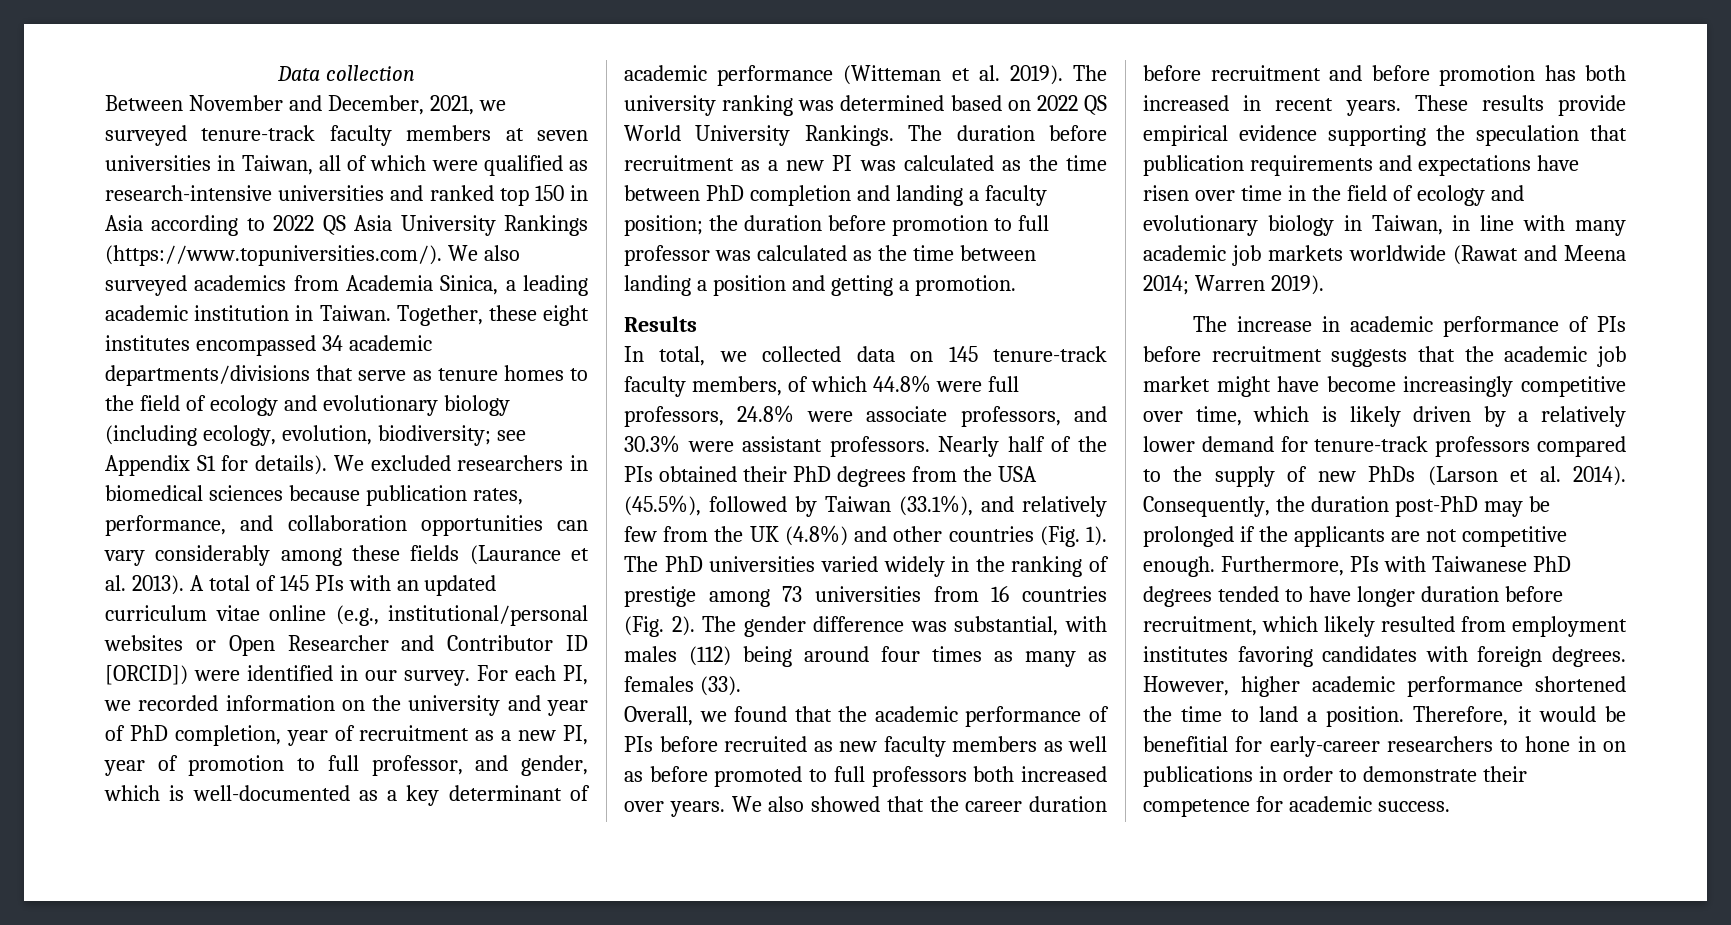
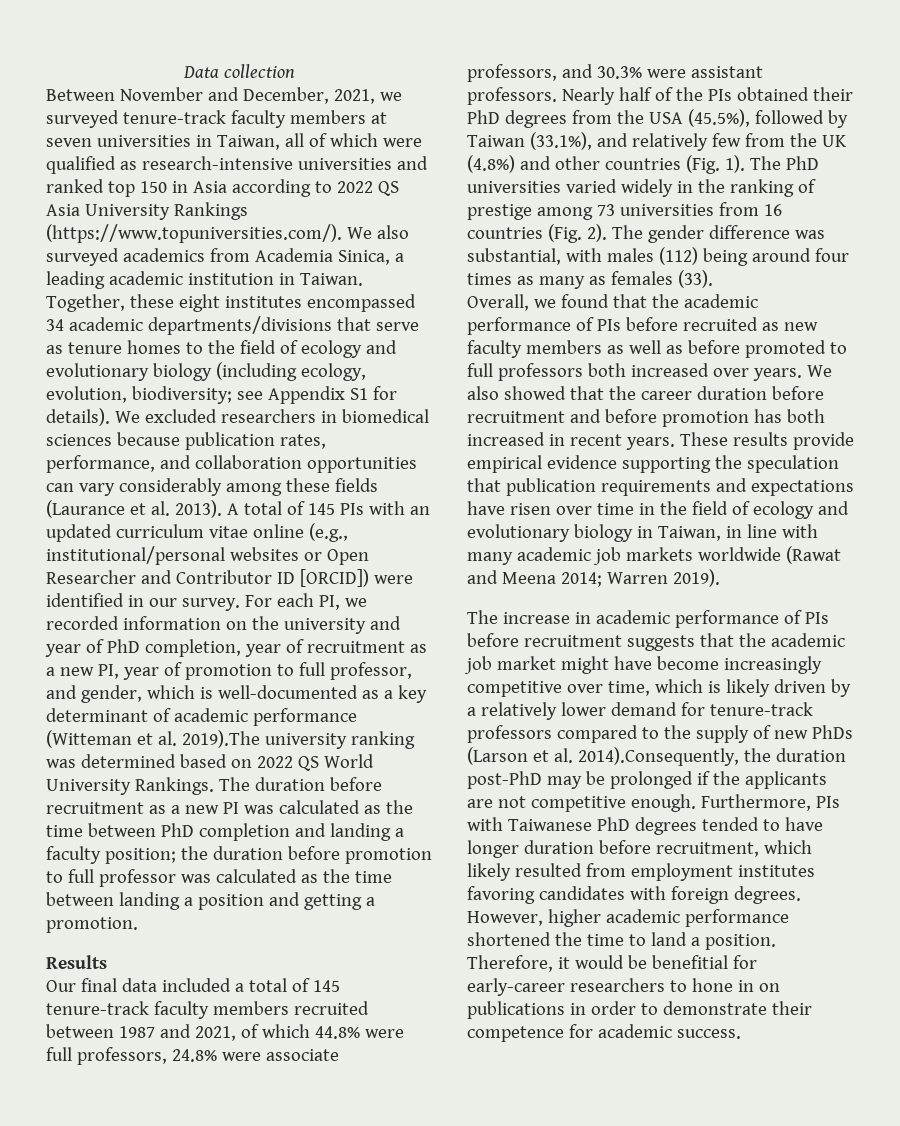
- For each PI, we recorded information on the university and year of PhD completion, year of recruitment as a new PI, year of promotion to full professor, and gender, which is well-documented as a key determinant of academic performance (Witteman et al. 2019). The university ranking was determined based on 2022 QS World University Rankings.
+ For each PI, we recorded information on the university and year of PhD completion, year of recruitment as a new PI, year of promotion to full professor, and gender, which is well-documented as a key determinant of academic performance (Witteman et al. 2019).The university ranking was determined based on 2022 QS World University Rankings.
- In total, we collected data on 145 tenure-track faculty members, of which 44.8% were full professors, 24.8% were associate professors, and 30.3% were assistant professors.
+ Our final data included a total of 145 tenure-track faculty members recruited between 1987 and 2021, of which 44.8% were full professors, 24.8% were associate professors, and 30.3% were assistant professors.
- The increase in academic performance of PIs before recruitment suggests that the academic job market might have become increasingly competitive over time, which is likely driven by a relatively lower demand for tenure-track professors compared to the supply of new PhDs (Larson et al. 2014). Consequently, the duration post-PhD may be prolonged if the applicants are not competitive enough.
+ The increase in academic performance of PIs before recruitment suggests that the academic job market might have become increasingly competitive over time, which is likely driven by a relatively lower demand for tenure-track professors compared to the supply of new PhDs (Larson et al. 2014).Consequently, the duration post-PhD may be prolonged if the applicants are not competitive enough.

